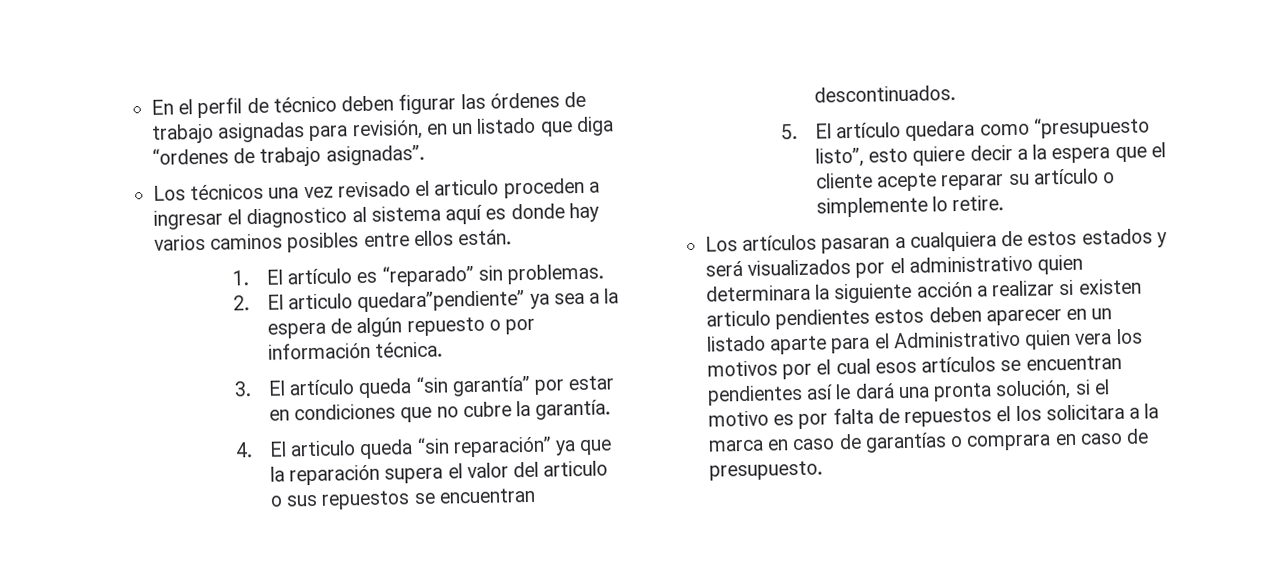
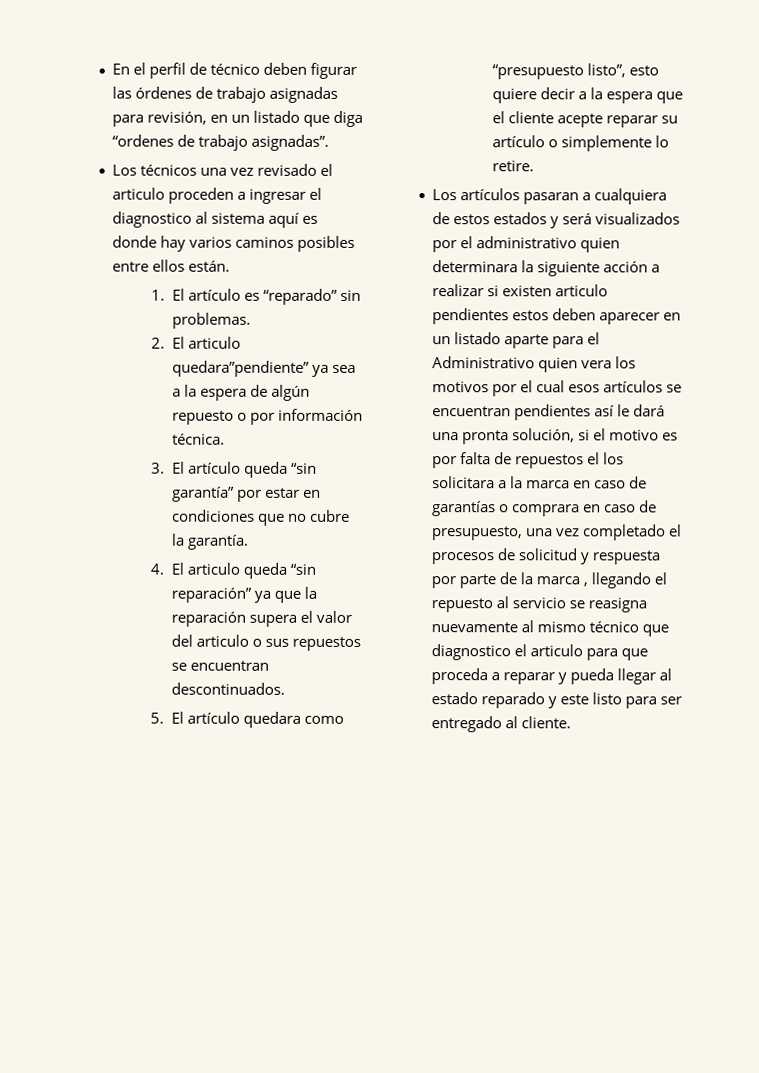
- Los artículos pasaran a cualquiera de estos estados y será visualizados por el administrativo quien determinara la siguiente acción a realizar si existen articulo pendientes estos deben aparecer en un listado aparte para el Administrativo quien vera los motivos por el cual esos artículos se encuentran pendientes así le dará una pronta solución, si el motivo es por falta de repuestos el los solicitara a la marca en caso de garantías o comprara en caso de presupuesto.
+ Los artículos pasaran a cualquiera de estos estados y será visualizados por el administrativo quien determinara la siguiente acción a realizar si existen articulo pendientes estos deben aparecer en un listado aparte para el Administrativo quien vera los motivos por el cual esos artículos se encuentran pendientes así le dará una pronta solución, si el motivo es por falta de repuestos el los solicitara a la marca en caso de garantías o comprara en caso de presupuesto, una vez completado el procesos de solicitud y respuesta por parte de la marca , llegando el repuesto al servicio se reasigna nuevamente al mismo técnico que diagnostico el articulo para que proceda a reparar y pueda llegar al estado reparado y este listo para ser entregado al cliente.

